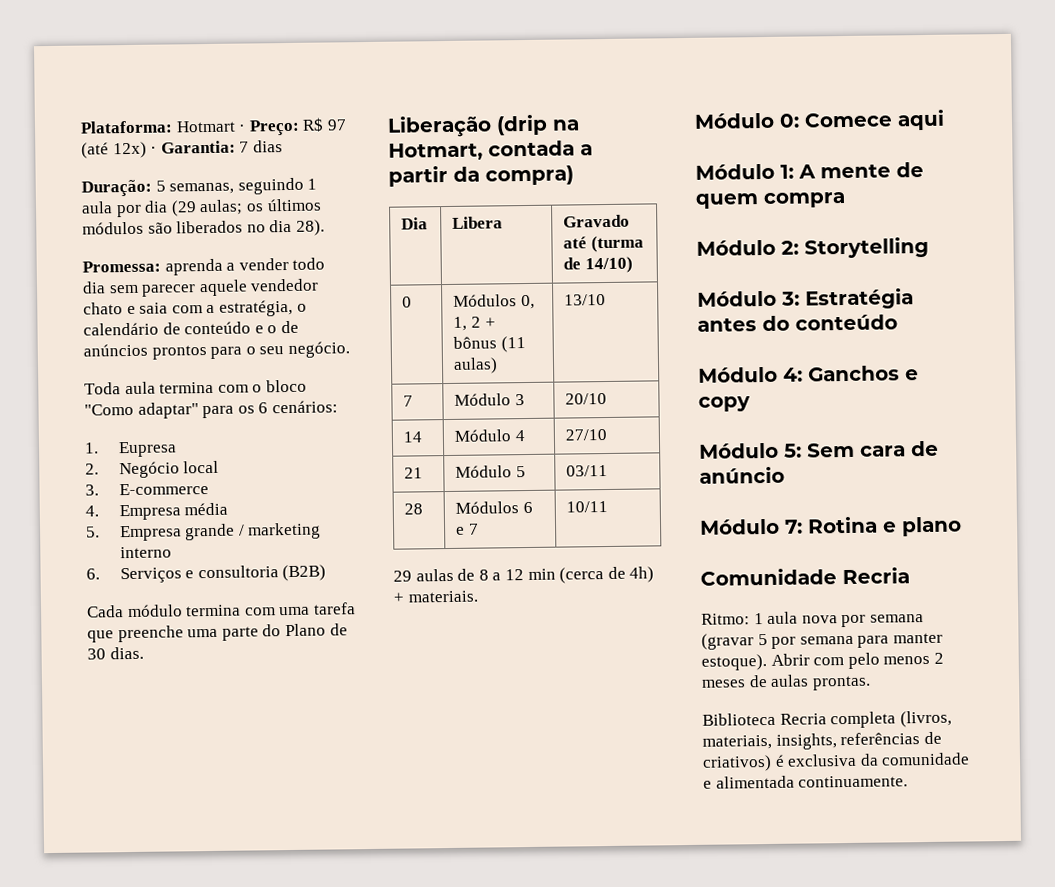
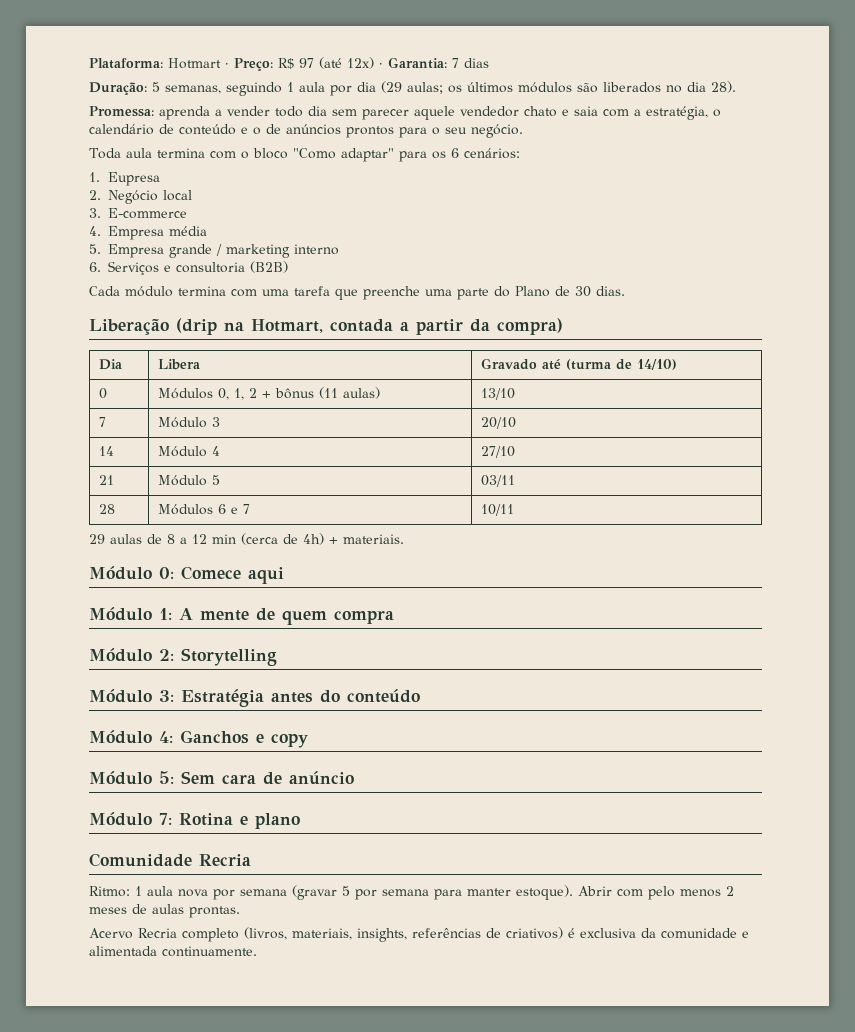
- Biblioteca Recria completa (livros, materiais, insights, referências de criativos) é exclusiva da comunidade e alimentada continuamente.
+ Acervo Recria completo (livros, materiais, insights, referências de criativos) é exclusiva da comunidade e alimentada continuamente.

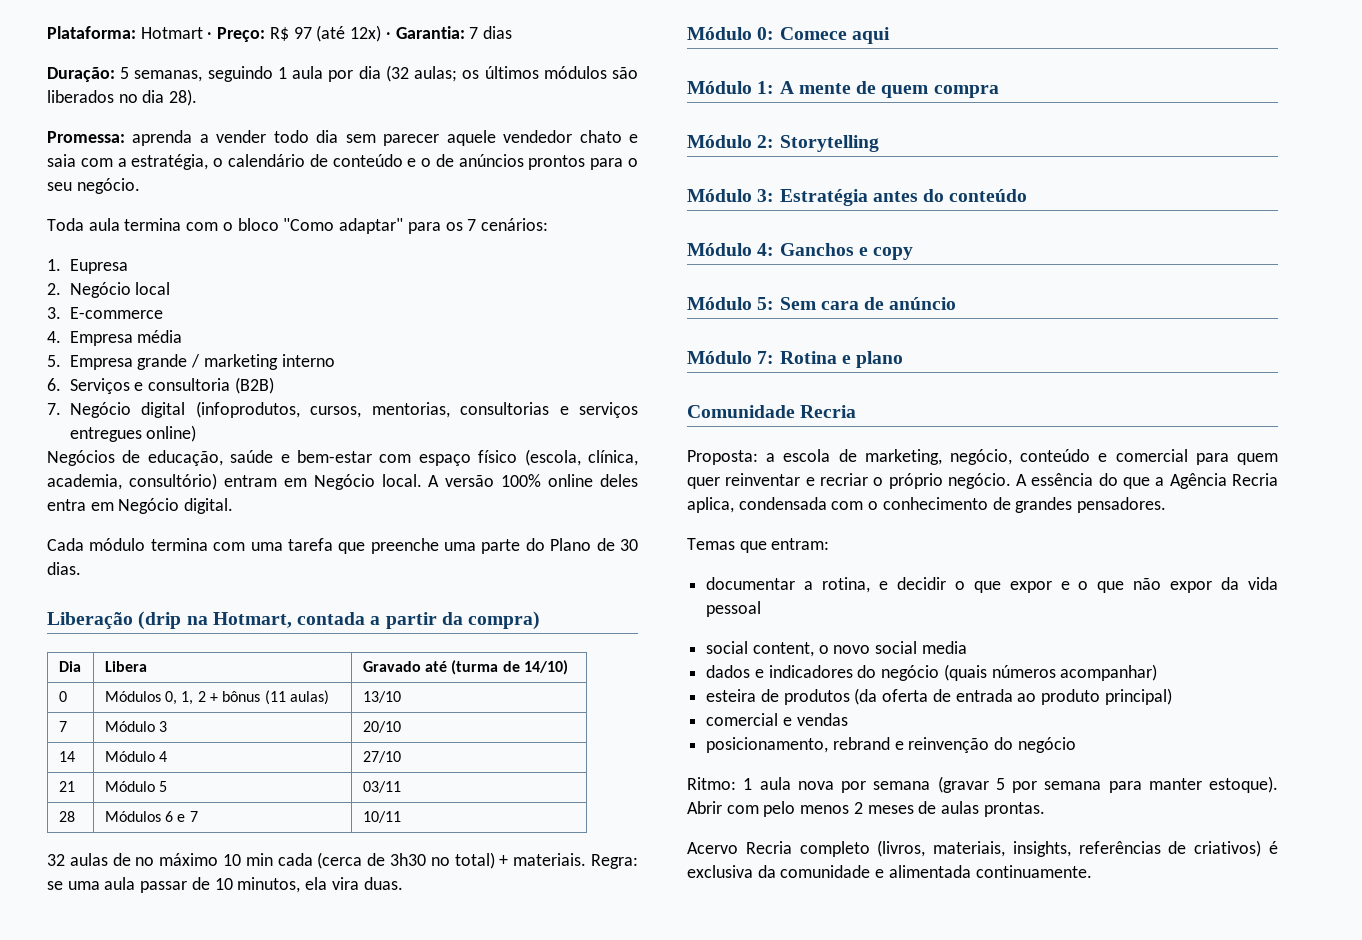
- Duração: 5 semanas, seguindo 1 aula por dia (29 aulas; os últimos módulos são liberados no dia 28).
+ Duração: 5 semanas, seguindo 1 aula por dia (32 aulas; os últimos módulos são liberados no dia 28).
- Toda aula termina com o bloco "Como adaptar" para os 6 cenários:
+ Toda aula termina com o bloco "Como adaptar" para os 7 cenários:
+ 7. Negócio digital (infoprodutos, cursos, mentorias, consultorias e serviços entregues online)
+ Negócios de educação, saúde e bem-estar com espaço físico (escola, clínica, academia, consultório) entram em Negócio local. A versão 100% online deles entra em Negócio digital.
- 29 aulas de 8 a 12 min (cerca de 4h) + materiais.
+ 32 aulas de no máximo 10 min cada (cerca de 3h30 no total) + materiais. Regra: se uma aula passar de 10 minutos, ela vira duas.
+ Proposta: a escola de marketing, negócio, conteúdo e comercial para quem quer reinventar e recriar o próprio negócio. A essência do que a Agência Recria aplica, condensada com o conhecimento de grandes pensadores.
+ Temas que entram:
+ documentar a rotina, e decidir o que expor e o que não expor da vida pessoal
+ social content, o novo social media
+ dados e indicadores do negócio (quais números acompanhar)
+ esteira de produtos (da oferta de entrada ao produto principal)
+ comercial e vendas
+ posicionamento, rebrand e reinvenção do negócio

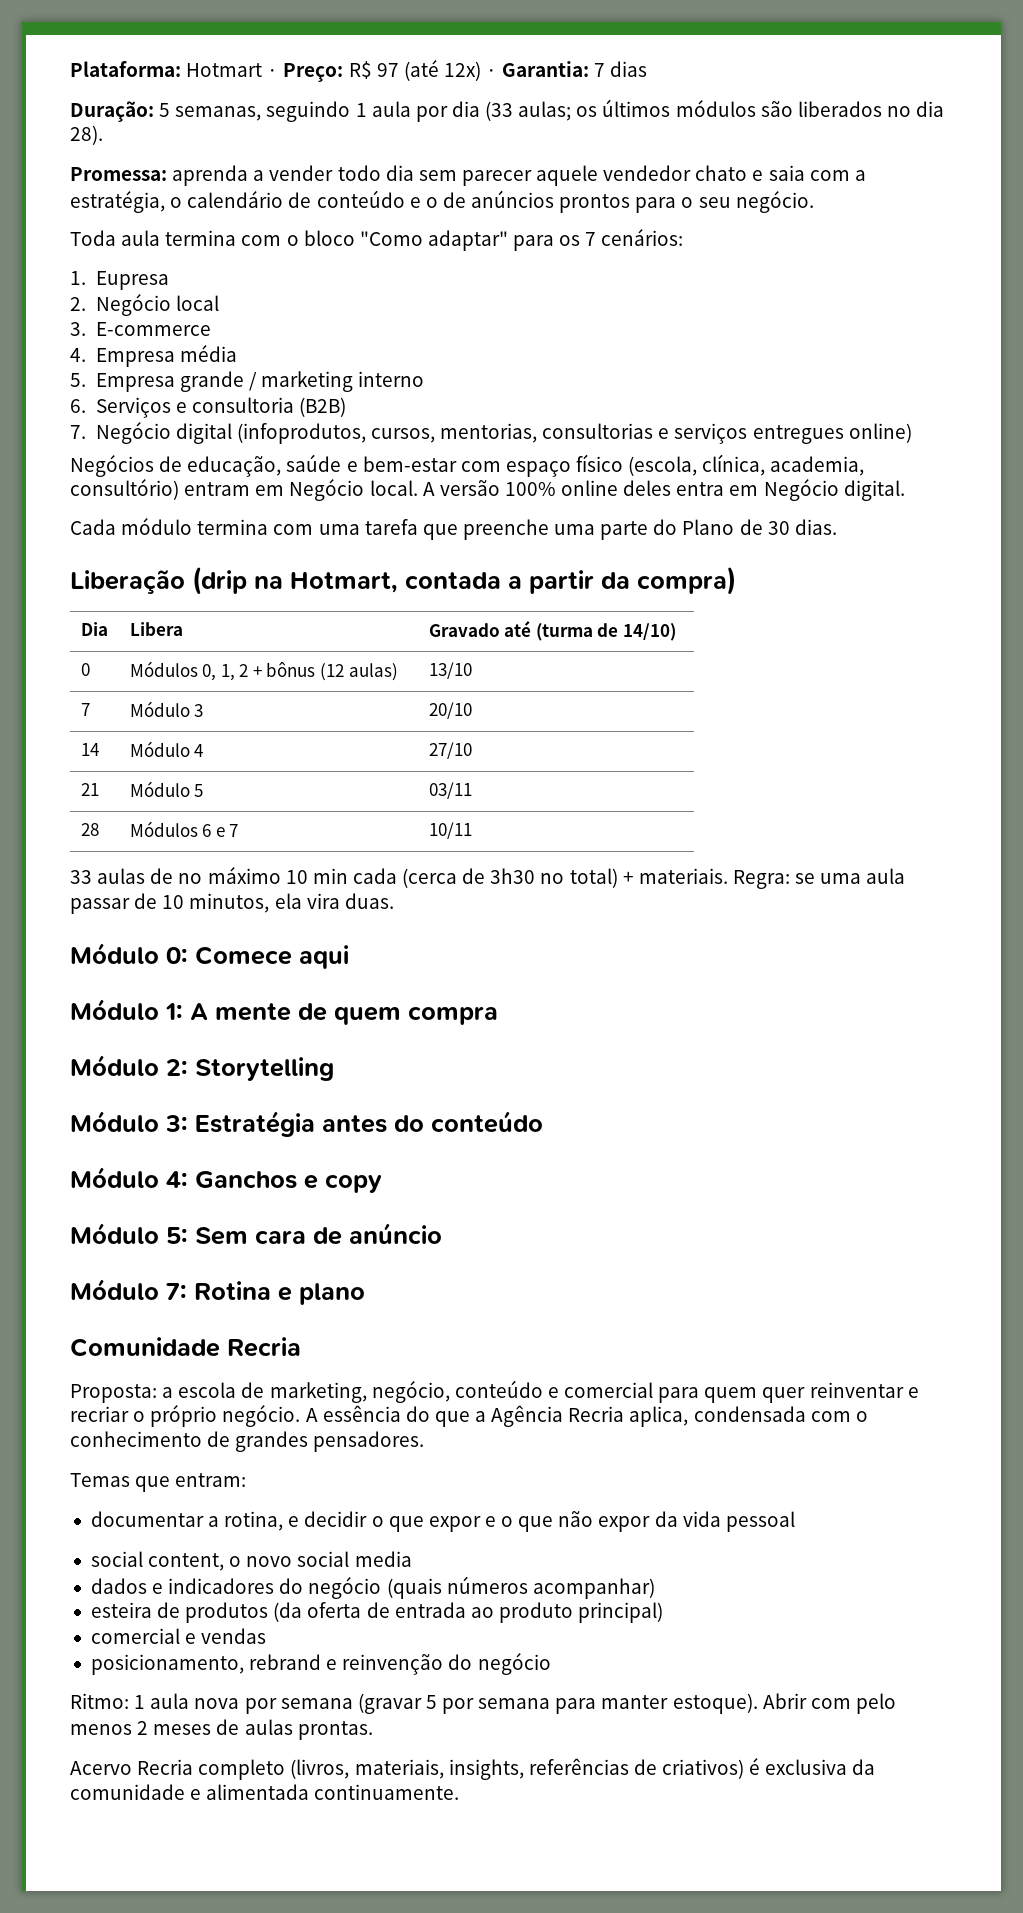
- Duração: 5 semanas, seguindo 1 aula por dia (32 aulas; os últimos módulos são liberados no dia 28).
+ Duração: 5 semanas, seguindo 1 aula por dia (33 aulas; os últimos módulos são liberados no dia 28).
- 0 | Módulos 0, 1, 2 + bônus (11 aulas) | 13/10
+ 0 | Módulos 0, 1, 2 + bônus (12 aulas) | 13/10
- 32 aulas de no máximo 10 min cada (cerca de 3h30 no total) + materiais.
+ 33 aulas de no máximo 10 min cada (cerca de 3h30 no total) + materiais.

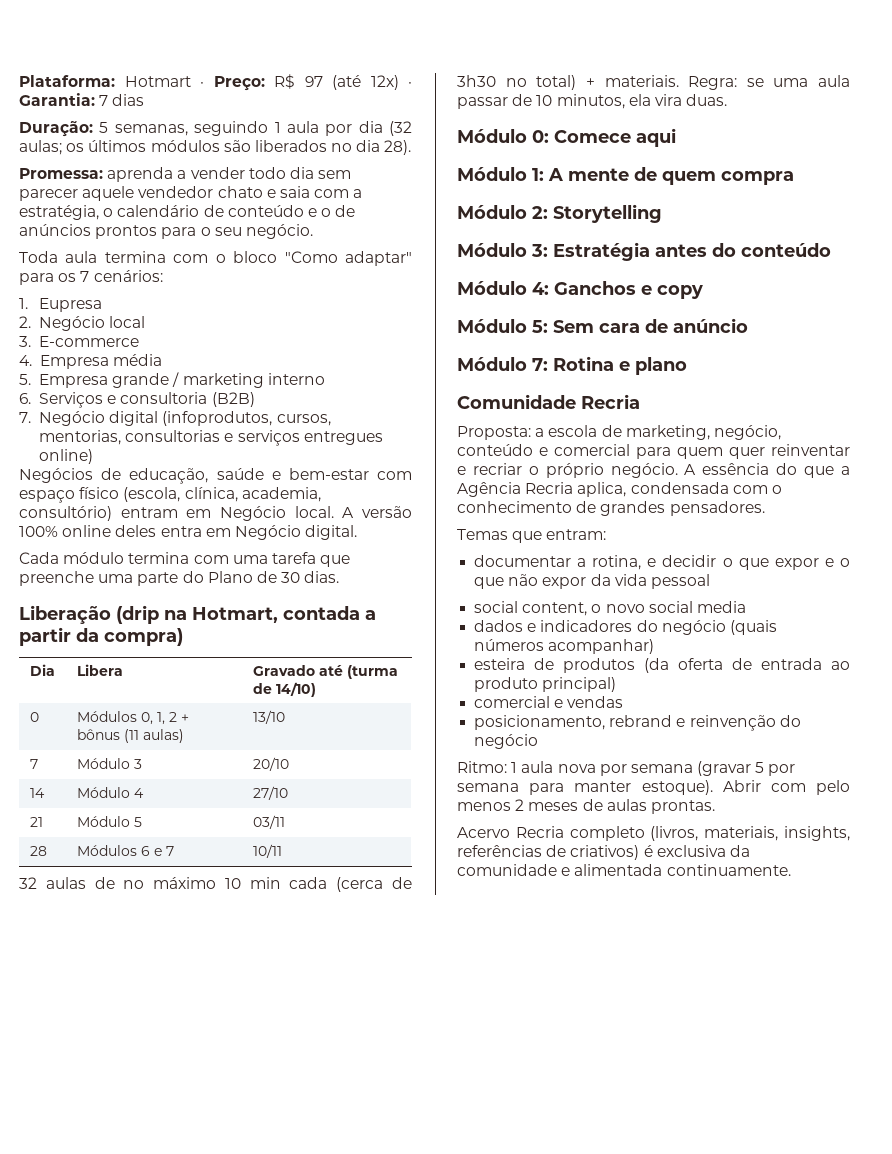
- Duração: 5 semanas, seguindo 1 aula por dia (33 aulas; os últimos módulos são liberados no dia 28).
+ Duração: 5 semanas, seguindo 1 aula por dia (32 aulas; os últimos módulos são liberados no dia 28).
- 0 | Módulos 0, 1, 2 + bônus (12 aulas) | 13/10
+ 0 | Módulos 0, 1, 2 + bônus (11 aulas) | 13/10
- 33 aulas de no máximo 10 min cada (cerca de 3h30 no total) + materiais.
+ 32 aulas de no máximo 10 min cada (cerca de 3h30 no total) + materiais.

